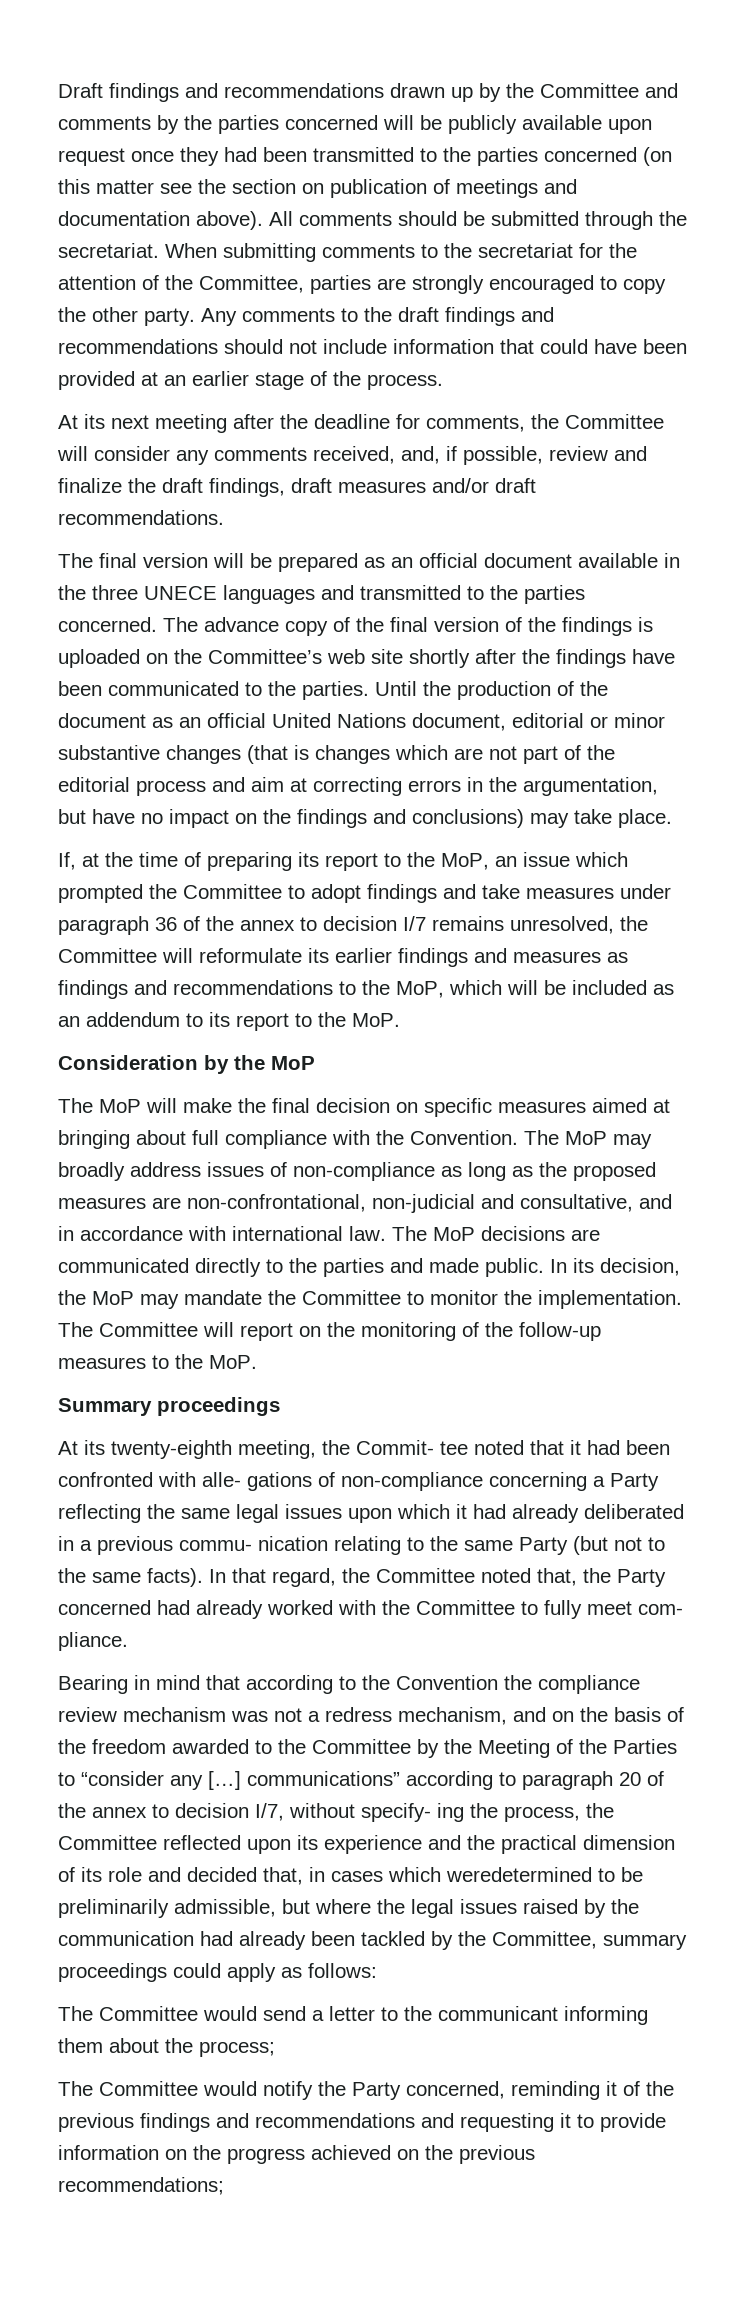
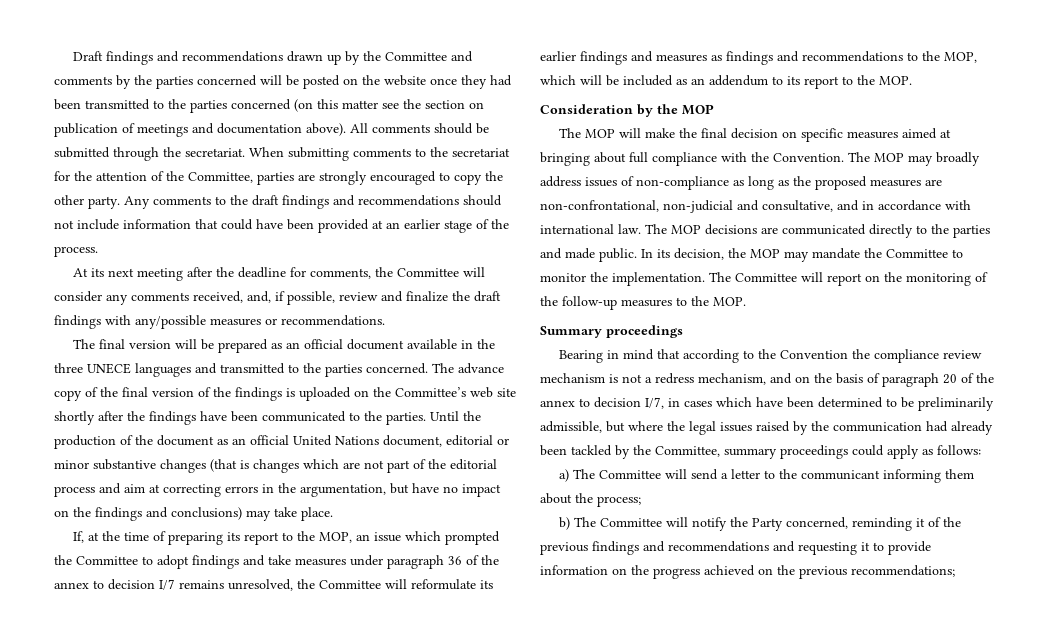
- Draft findings and recommendations drawn up by the Committee and comments by the parties concerned will be publicly available upon request once they had been transmitted to the parties concerned (on this matter see the section on publication of meetings and documentation above).
+ Draft findings and recommendations drawn up by the Committee and comments by the parties concerned will be posted on the website once they had been transmitted to the parties concerned (on this matter see the section on publication of meetings and documentation above).
- At its next meeting after the deadline for comments, the Committee will consider any comments received, and, if possible, review and finalize the draft findings, draft measures and/or draft recommendations.
+ At its next meeting after the deadline for comments, the Committee will consider any comments received, and, if possible, review and finalize the draft findings with any/possible measures or recommendations.
- If, at the time of preparing its report to the MoP, an issue which prompted the Committee to adopt findings and take measures under paragraph 36 of the annex to decision I/7 remains unresolved, the Committee will reformulate its earlier findings and measures as findings and recommendations to the MoP, which will be included as an addendum to its report to the MoP.
+ If, at the time of preparing its report to the MOP, an issue which prompted the Committee to adopt findings and take measures under paragraph 36 of the annex to decision I/7 remains unresolved, the Committee will reformulate its earlier findings and measures as findings and recommendations to the MOP, which will be included as an addendum to its report to the MOP.
- Consideration by the MoP
- The MoP will make the final decision on specific measures aimed at bringing about full compliance with the Convention.
+ Consideration by the MOP
+ The MOP will make the final decision on specific measures aimed at bringing about full compliance with the Convention.
- The MoP may broadly address issues of non-compliance as long as the proposed measures are non-confrontational, non-judicial and consultative, and in accordance with international law.
+ The MOP may broadly address issues of non-compliance as long as the proposed measures are non-confrontational, non-judicial and consultative, and in accordance with international law.
- The MoP decisions are communicated directly to the parties and made public.
+ The MOP decisions are communicated directly to the parties and made public.
- In its decision, the MoP may mandate the Committee to monitor the implementation.
+ In its decision, the MOP may mandate the Committee to monitor the implementation.
- The Committee will report on the monitoring of the follow-up measures to the MoP.
+ The Committee will report on the monitoring of the follow-up measures to the MOP.
- At its twenty-eighth meeting, the Commit- tee noted that it had been confronted with alle- gations of non-compliance concerning a Party reflecting the same legal issues upon which it had already deliberated in a previous commu- nication relating to the same Party (but not to the same facts). In that regard, the Committee noted that, the Party concerned had already worked with the Committee to fully meet com- pliance.
- Bearing in mind that according to the Convention the compliance review mechanism was not a redress mechanism, and on the basis of the freedom awarded to the Committee by the Meeting of the Parties to “consider any […] communications” according to paragraph 20 of the annex to decision I/7, without specify- ing the process, the Committee reflected upon its experience and the practical dimension of its role and decided that, in cases which weredetermined to be preliminarily admissible, but where the legal issues raised by the communication had already been tackled by the Committee, summary proceedings could apply as follows:
+ Bearing in mind that according to the Convention the compliance review mechanism is not a redress mechanism, and on the basis of paragraph 20 of the annex to decision I/7, in cases which have been determined to be preliminarily admissible, but where the legal issues raised by the communication had already been tackled by the Committee, summary proceedings could apply as follows:
- The Committee would send a letter to the communicant informing them about the process;
+ a) The Committee will send a letter to the communicant informing them about the process;
- The Committee would notify the Party concerned, reminding it of the previous findings and recommendations and requesting it to provide information on the progress achieved on the previous recommendations;
+ b) The Committee will notify the Party concerned, reminding it of the previous findings and recommendations and requesting it to provide information on the progress achieved on the previous recommendations;

